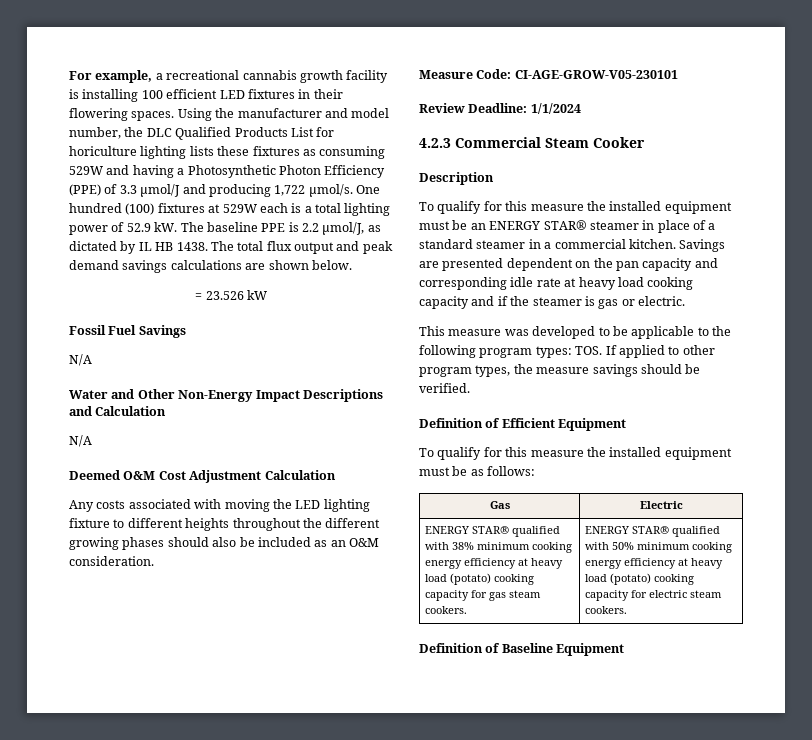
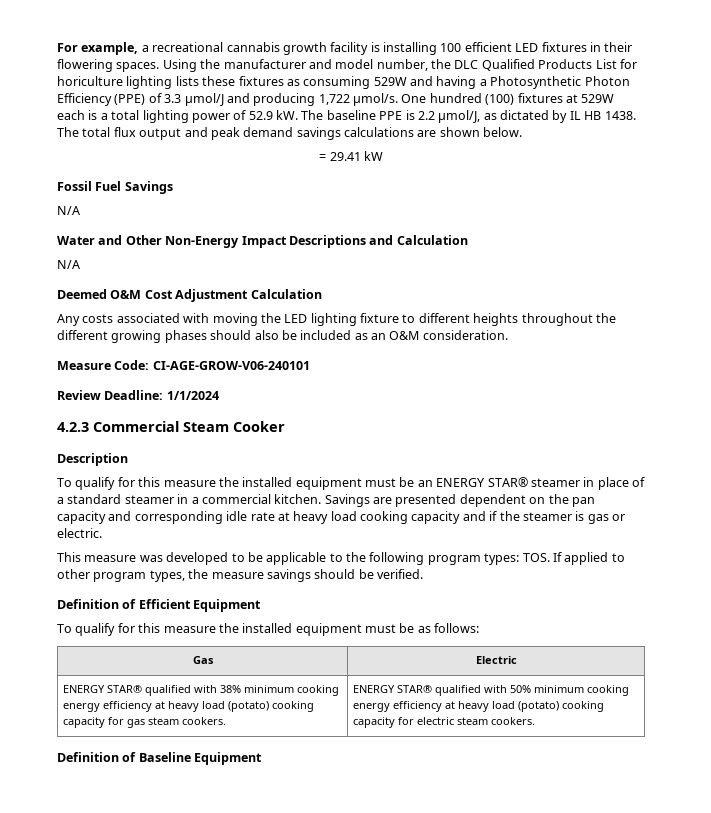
- = 23.526 kW
+ = 29.41 kW
- Measure Code: CI-AGE-GROW-V05-230101
+ Measure Code: CI-AGE-GROW-V06-240101

